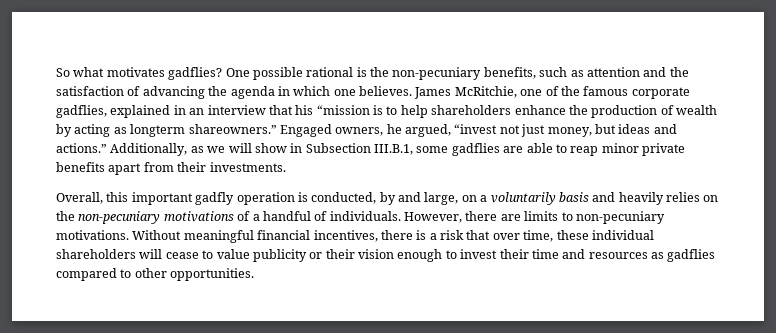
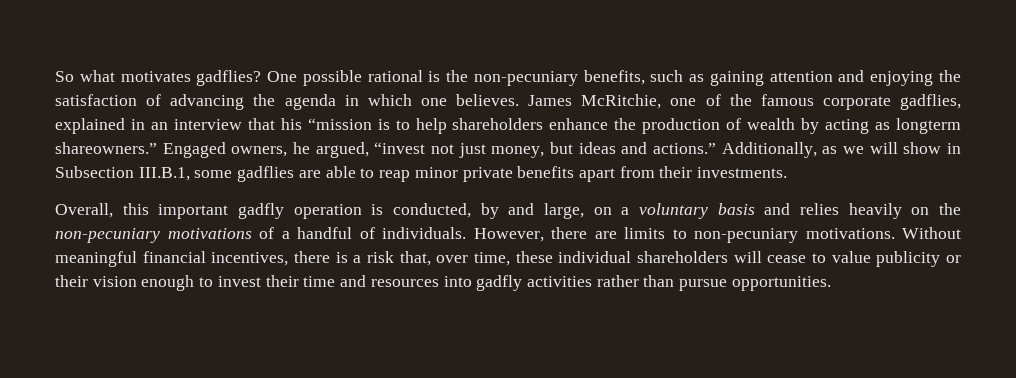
- One possible rational is the non-pecuniary benefits, such as attention and the satisfaction of advancing the agenda in which one believes.
+ One possible rational is the non-pecuniary benefits, such as gaining attention and enjoying the satisfaction of advancing the agenda in which one believes.
- Overall, this important gadfly operation is conducted, by and large, on a voluntarily basis and heavily relies on the non-pecuniary motivations of a handful of individuals.
+ Overall, this important gadfly operation is conducted, by and large, on a voluntary basis and relies heavily on the non-pecuniary motivations of a handful of individuals.
- Without meaningful financial incentives, there is a risk that over time, these individual shareholders will cease to value publicity or their vision enough to invest their time and resources as gadflies compared to other opportunities.
+ Without meaningful financial incentives, there is a risk that, over time, these individual shareholders will cease to value publicity or their vision enough to invest their time and resources into gadfly activities rather than pursue opportunities.

